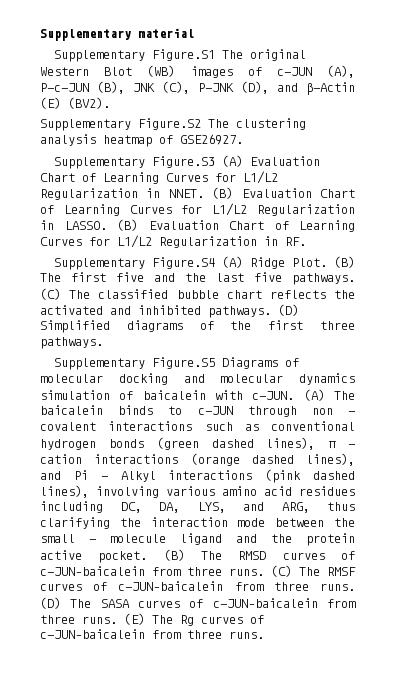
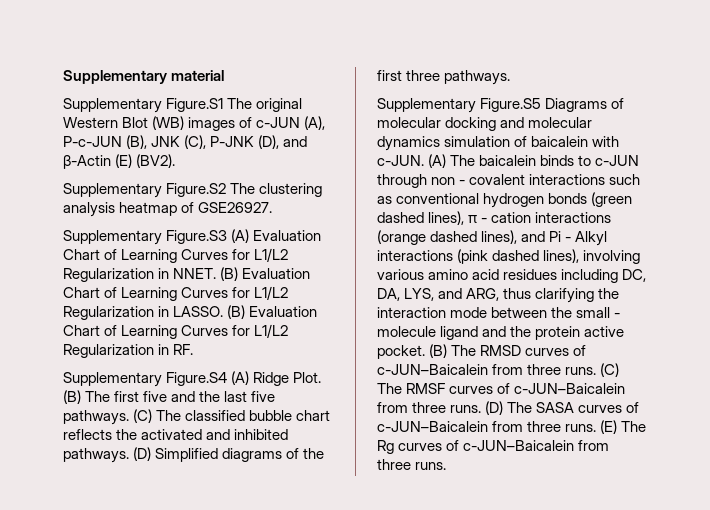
- (B) The RMSD curves of c-JUN–baicalein from three runs.
+ (B) The RMSD curves of c-JUN–Baicalein from three runs.
- (C) The RMSF curves of c-JUN–baicalein from three runs.
+ (C) The RMSF curves of c-JUN–Baicalein from three runs.
- (D) The SASA curves of c-JUN–baicalein from three runs.
+ (D) The SASA curves of c-JUN–Baicalein from three runs.
- (E) The Rg curves of c-JUN–baicalein from three runs.
+ (E) The Rg curves of c-JUN–Baicalein from three runs.

